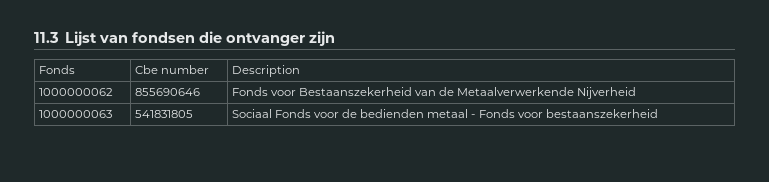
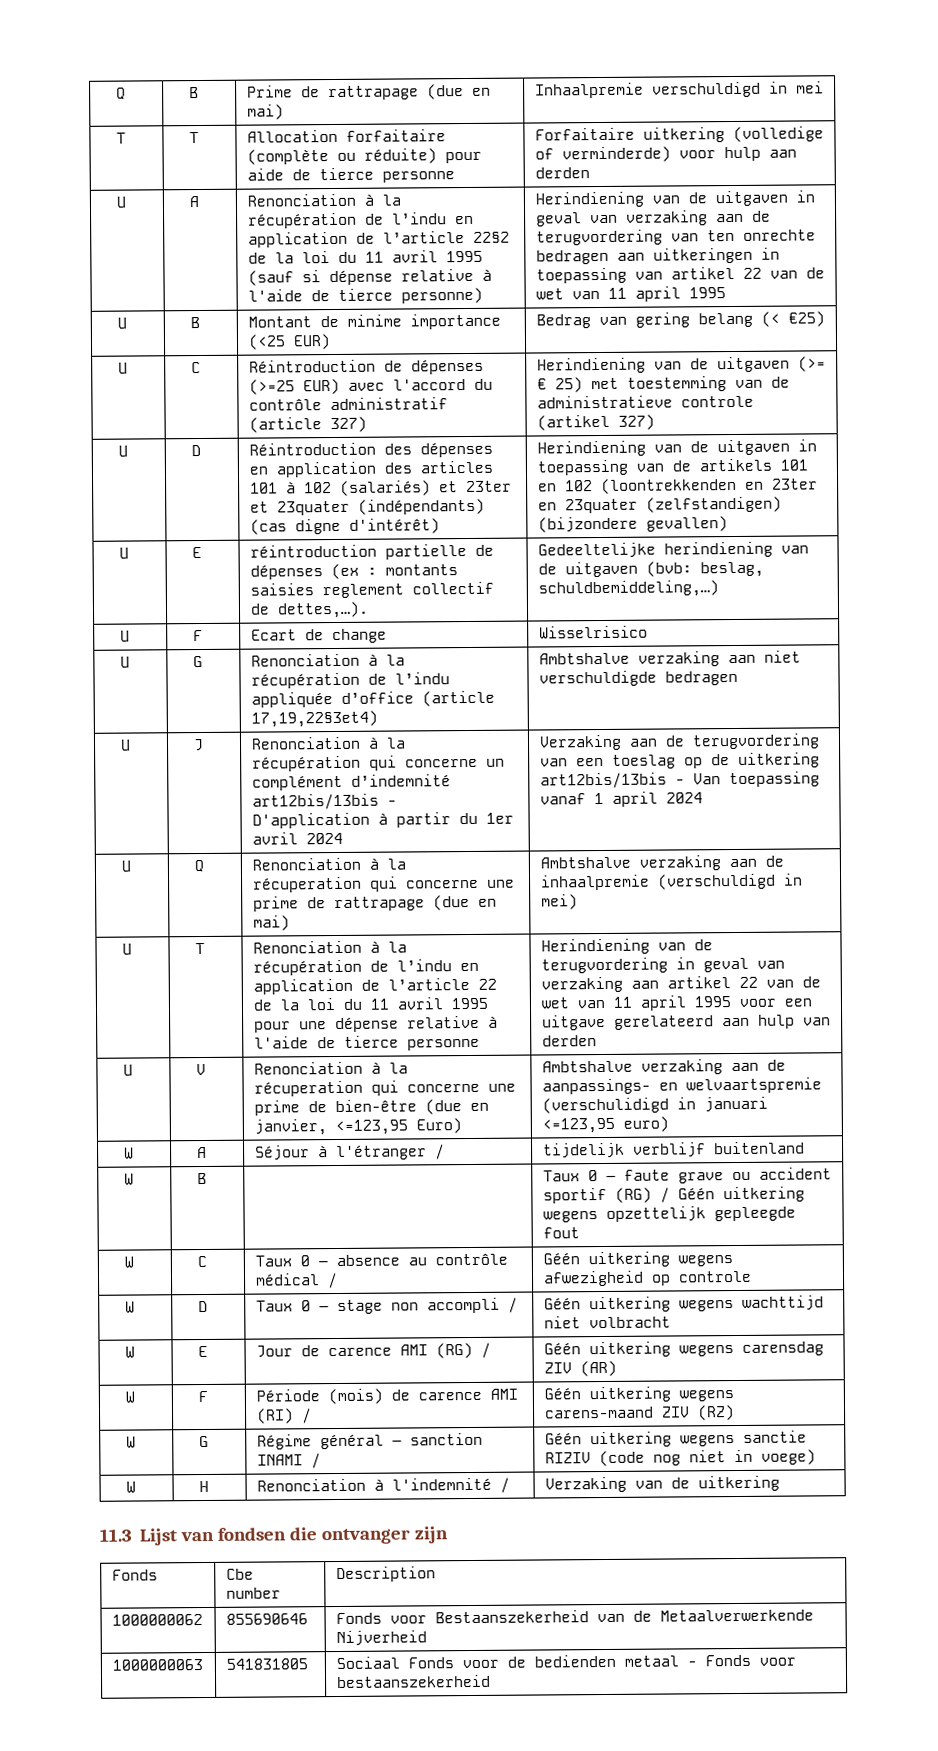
+ Q | B | Prime de rattrapage (due en mai) | Inhaalpremie verschuldigd in mei
+ T | T | Allocation forfaitaire (complète ou réduite) pour aide de tierce personne | Forfaitaire uitkering (volledige of verminderde) voor hulp aan derden
+ U | A | Renonciation à la récupération de l’indu en application de l’article 22§2 de la loi du 11 avril 1995 (sauf si dépense relative à l'aide de tierce personne) | Herindiening van de uitgaven in geval van verzaking aan de terugvordering van ten onrechte bedragen aan uitkeringen in toepassing van artikel 22 van de wet van 11 april 1995
+ U | B | Montant de minime importance (<25 EUR) | Bedrag van gering belang (< €25)
+ U | C | Réintroduction de dépenses (>=25 EUR) avec l'accord du contrôle administratif (article 327) | Herindiening van de uitgaven (>= € 25) met toestemming van de administratieve controle (artikel 327)
+ U | D | Réintroduction des dépenses en application des articles 101 à 102 (salariés) et 23ter et 23quater (indépendants) (cas digne d'intérêt) | Herindiening van de uitgaven in toepassing van de artikels 101 en 102 (loontrekkenden en 23ter en 23quater (zelfstandigen) (bijzondere gevallen)
+ U | E | réintroduction partielle de dépenses (ex : montants saisies reglement collectif de dettes,…). | Gedeeltelijke herindiening van de uitgaven (bvb: beslag, schuldbemiddeling,…)
+ U | F | Ecart de change | Wisselrisico
+ U | G | Renonciation à la récupération de l’indu appliquée d’office (article 17,19,22§3et4) | Ambtshalve verzaking aan niet verschuldigde bedragen
+ U | J | Renonciation à la récupération qui concerne un complément d’indemnité art12bis/13bis - D'application à partir du 1er avril 2024 | Verzaking aan de terugvordering van een toeslag op de uitkering art12bis/13bis - Van toepassing vanaf 1 april 2024
+ U | Q | Renonciation à la récuperation qui concerne une prime de rattrapage (due en mai) | Ambtshalve verzaking aan de inhaalpremie (verschuldigd in mei)
+ U | T | Renonciation à la récupération de l’indu en application de l’article 22 de la loi du 11 avril 1995 pour une dépense relative à l'aide de tierce personne | Herindiening van de terugvordering in geval van verzaking aan artikel 22 van de wet van 11 april 1995 voor een uitgave gerelateerd aan hulp van derden
+ U | V | Renonciation à la récuperation qui concerne une prime de bien-être (due en janvier, <=123,95 Euro) | Ambtshalve verzaking aan de aanpassings- en welvaartspremie (verschulidigd in januari <=123,95 euro)
+ W | A | Séjour à l'étranger / | tijdelijk verblijf buitenland
+ W | B | | Taux 0 – faute grave ou accident sportif (RG) / Géén uitkering wegens opzettelijk gepleegde fout
+ W | C | Taux 0 – absence au contrôle médical / | Géén uitkering wegens afwezigheid op controle
+ W | D | Taux 0 – stage non accompli / | Géén uitkering wegens wachttijd niet volbracht
+ W | E | Jour de carence AMI (RG) / | Géén uitkering wegens carensdag ZIV (AR)
+ W | F | Période (mois) de carence AMI (RI) / | Géén uitkering wegens carens-maand ZIV (RZ)
+ W | G | Régime général – sanction INAMI / | Géén uitkering wegens sanctie RIZIV (code nog niet in voege)
+ W | H | Renonciation à l'indemnité / | Verzaking van de uitkering

